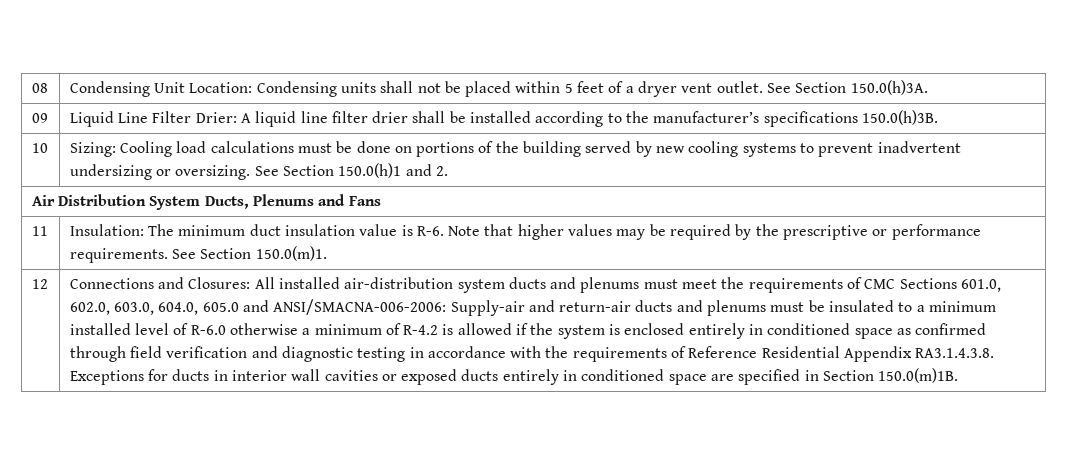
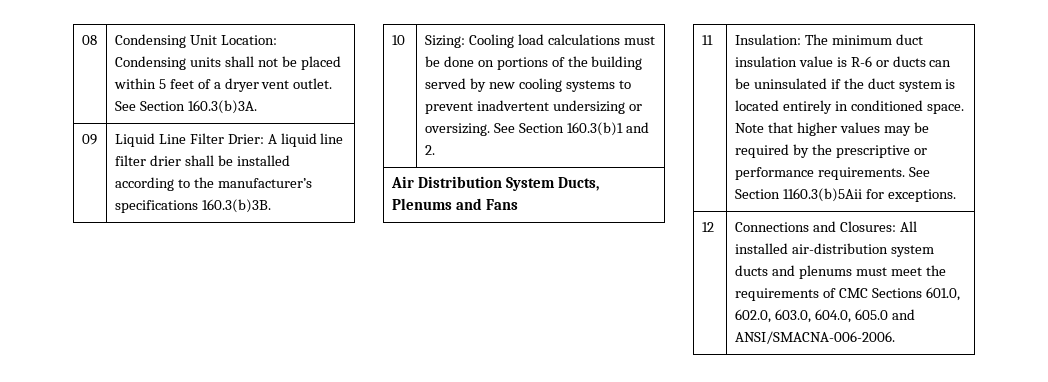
- 08 | Condensing Unit Location: Condensing units shall not be placed within 5 feet of a dryer vent outlet. See Section 150.0(h)3A.
+ 08 | Condensing Unit Location: Condensing units shall not be placed within 5 feet of a dryer vent outlet. See Section 160.3(b)3A.
- 09 | Liquid Line Filter Drier: A liquid line filter drier shall be installed according to the manufacturer’s specifications 150.0(h)3B.
+ 09 | Liquid Line Filter Drier: A liquid line filter drier shall be installed according to the manufacturer’s specifications 160.3(b)3B.
- 10 | Sizing: Cooling load calculations must be done on portions of the building served by new cooling systems to prevent inadvertent undersizing or oversizing. See Section 150.0(h)1 and 2.
+ 10 | Sizing: Cooling load calculations must be done on portions of the building served by new cooling systems to prevent inadvertent undersizing or oversizing. See Section 160.3(b)1 and 2.
- Insulation: The minimum duct insulation value is R-6. Note that higher values may be required by the prescriptive or performance requirements.
+ Insulation: The minimum duct insulation value is R-6 or ducts can be uninsulated if the duct system is located entirely in conditioned space. Note that higher values may be required by the prescriptive or performance requirements.
- See Section 150.0(m)1.
+ See Section 1160.3(b)5Aii for exceptions.
- Connections and Closures: All installed air-distribution system ducts and plenums must meet the requirements of CMC Sections 601.0, 602.0, 603.0, 604.0, 605.0 and ANSI/SMACNA-006-2006: Supply-air and return-air ducts and plenums must be insulated to a minimum installed level of R-6.0 otherwise a minimum of R-4.2 is allowed if the system is enclosed entirely in conditioned space as confirmed through field verification and diagnostic testing in accordance with the requirements of Reference Residential Appendix RA3.1.4.3.8. Exceptions for ducts in interior wall cavities or exposed ducts entirely in conditioned space are specified in Section 150.0(m)1B.
+ Connections and Closures: All installed air-distribution system ducts and plenums must meet the requirements of CMC Sections 601.0, 602.0, 603.0, 604.0, 605.0 and ANSI/SMACNA-006-2006.

